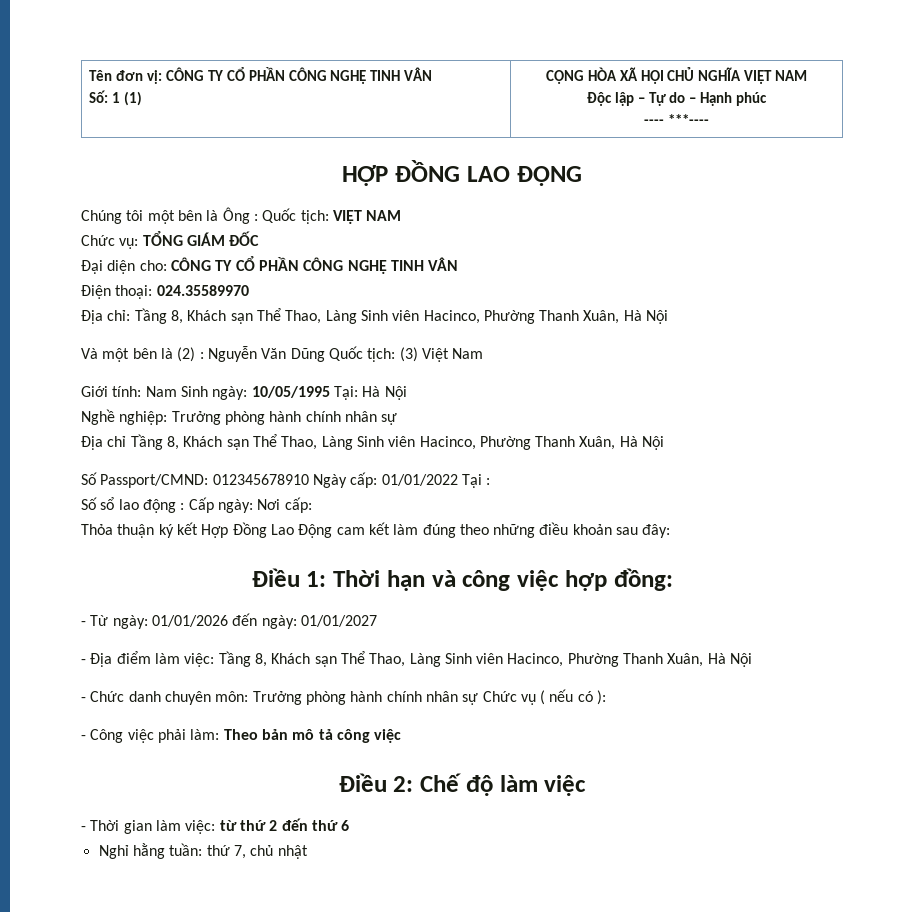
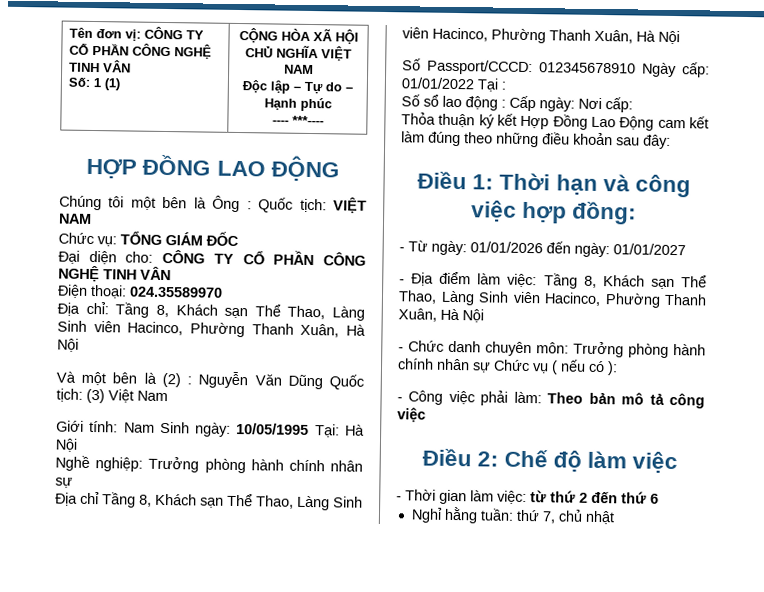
- Số Passport/CMND: 012345678910 Ngày cấp: 01/01/2022 Tại :
+ Số Passport/CCCD: 012345678910 Ngày cấp: 01/01/2022 Tại :

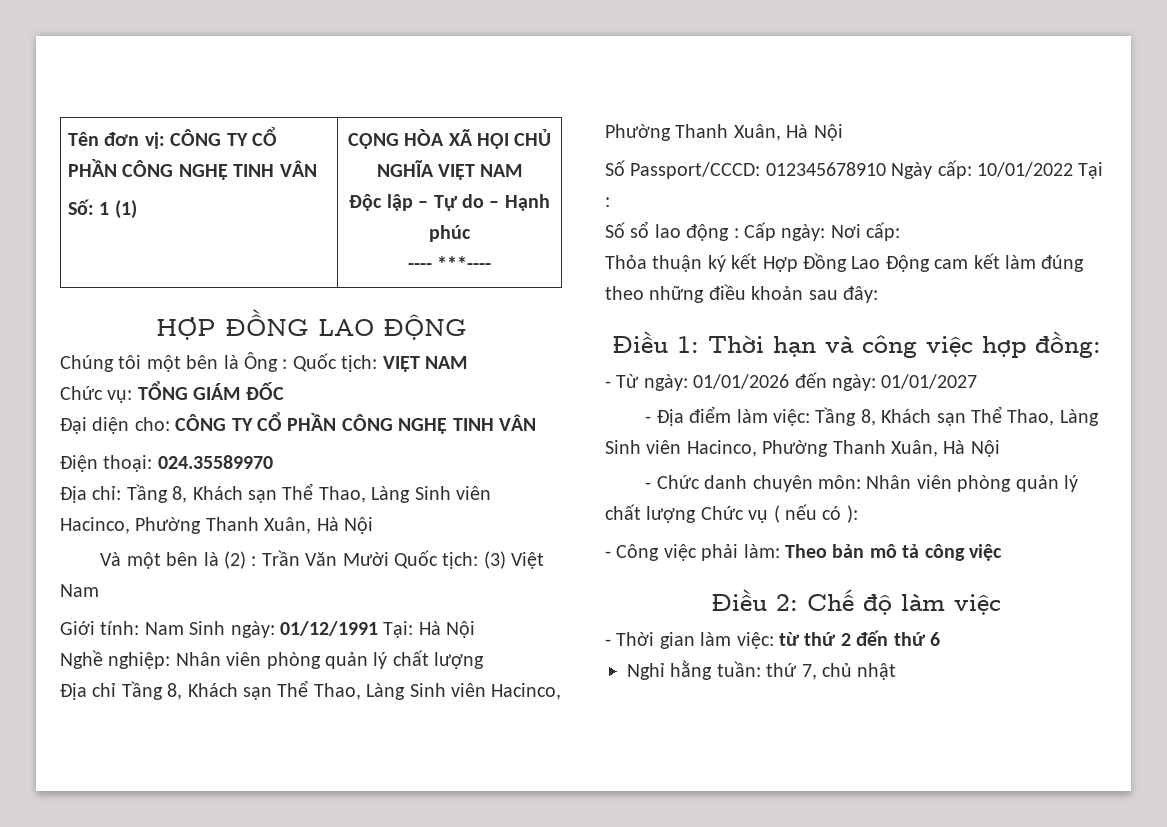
- Và một bên là (2) : Nguyễn Văn Dũng Quốc tịch: (3) Việt Nam
+ Và một bên là (2) : Trần Văn Mười Quốc tịch: (3) Việt Nam
- Giới tính: Nam Sinh ngày: 10/05/1995 Tại: Hà Nội
+ Giới tính: Nam Sinh ngày: 01/12/1991 Tại: Hà Nội
- Nghề nghiệp: Trưởng phòng hành chính nhân sự
+ Nghề nghiệp: Nhân viên phòng quản lý chất lượng
- Số Passport/CCCD: 012345678910 Ngày cấp: 01/01/2022 Tại :
+ Số Passport/CCCD: 012345678910 Ngày cấp: 10/01/2022 Tại :
- - Chức danh chuyên môn: Trưởng phòng hành chính nhân sự Chức vụ ( nếu có ):
+ - Chức danh chuyên môn: Nhân viên phòng quản lý chất lượng Chức vụ ( nếu có ):

